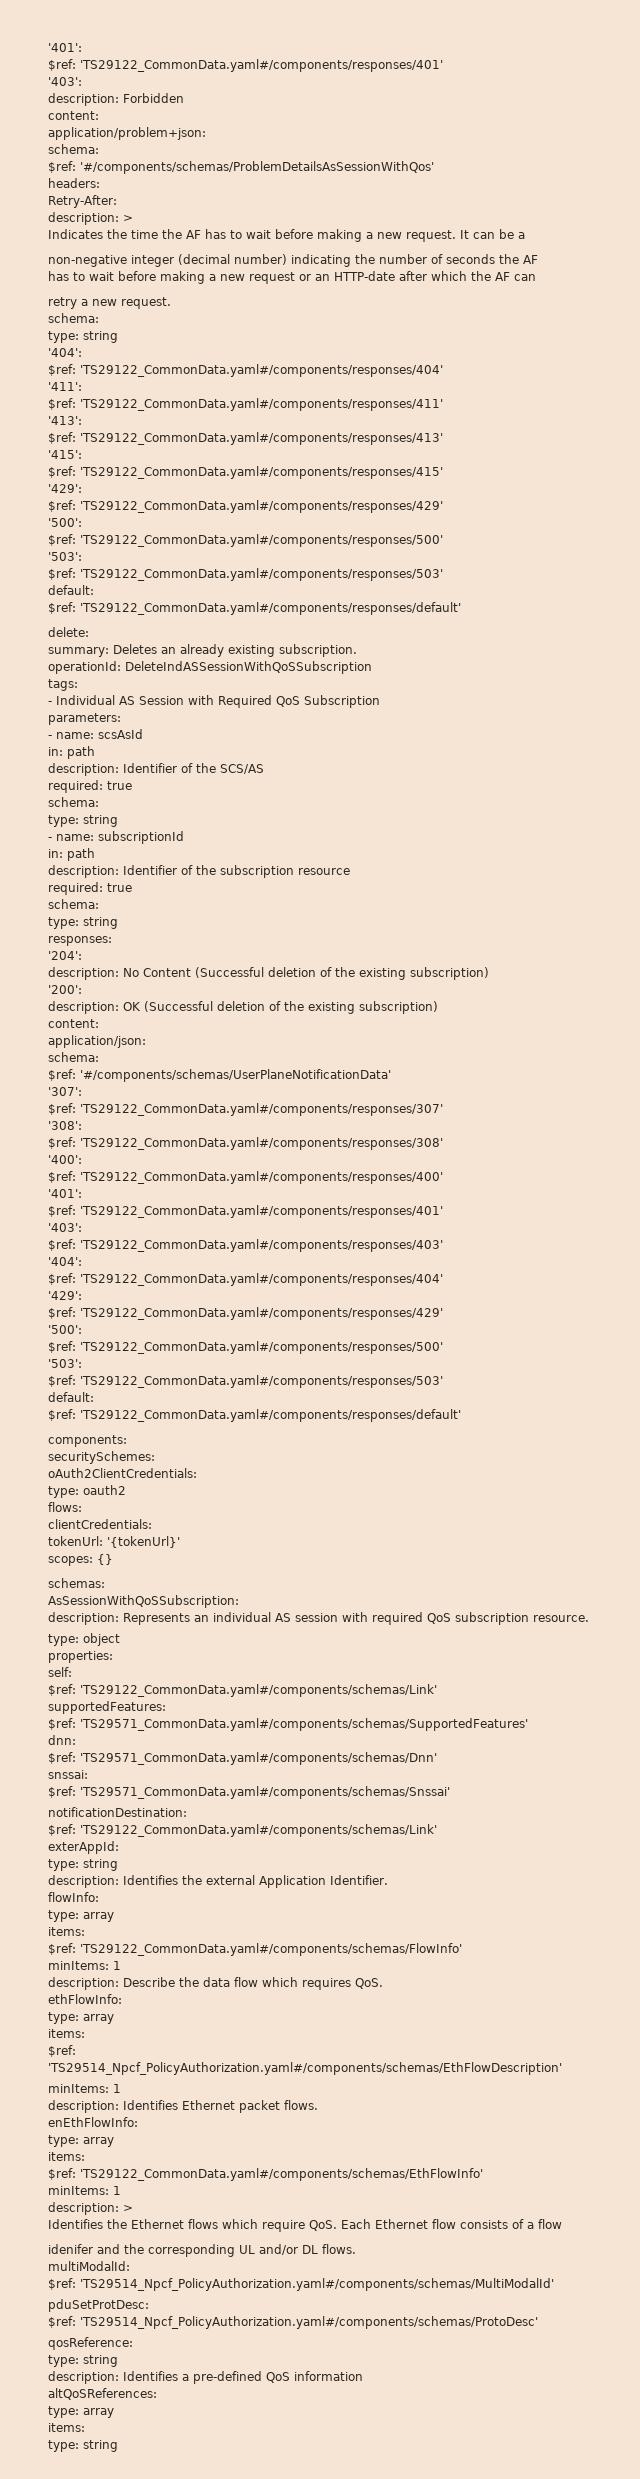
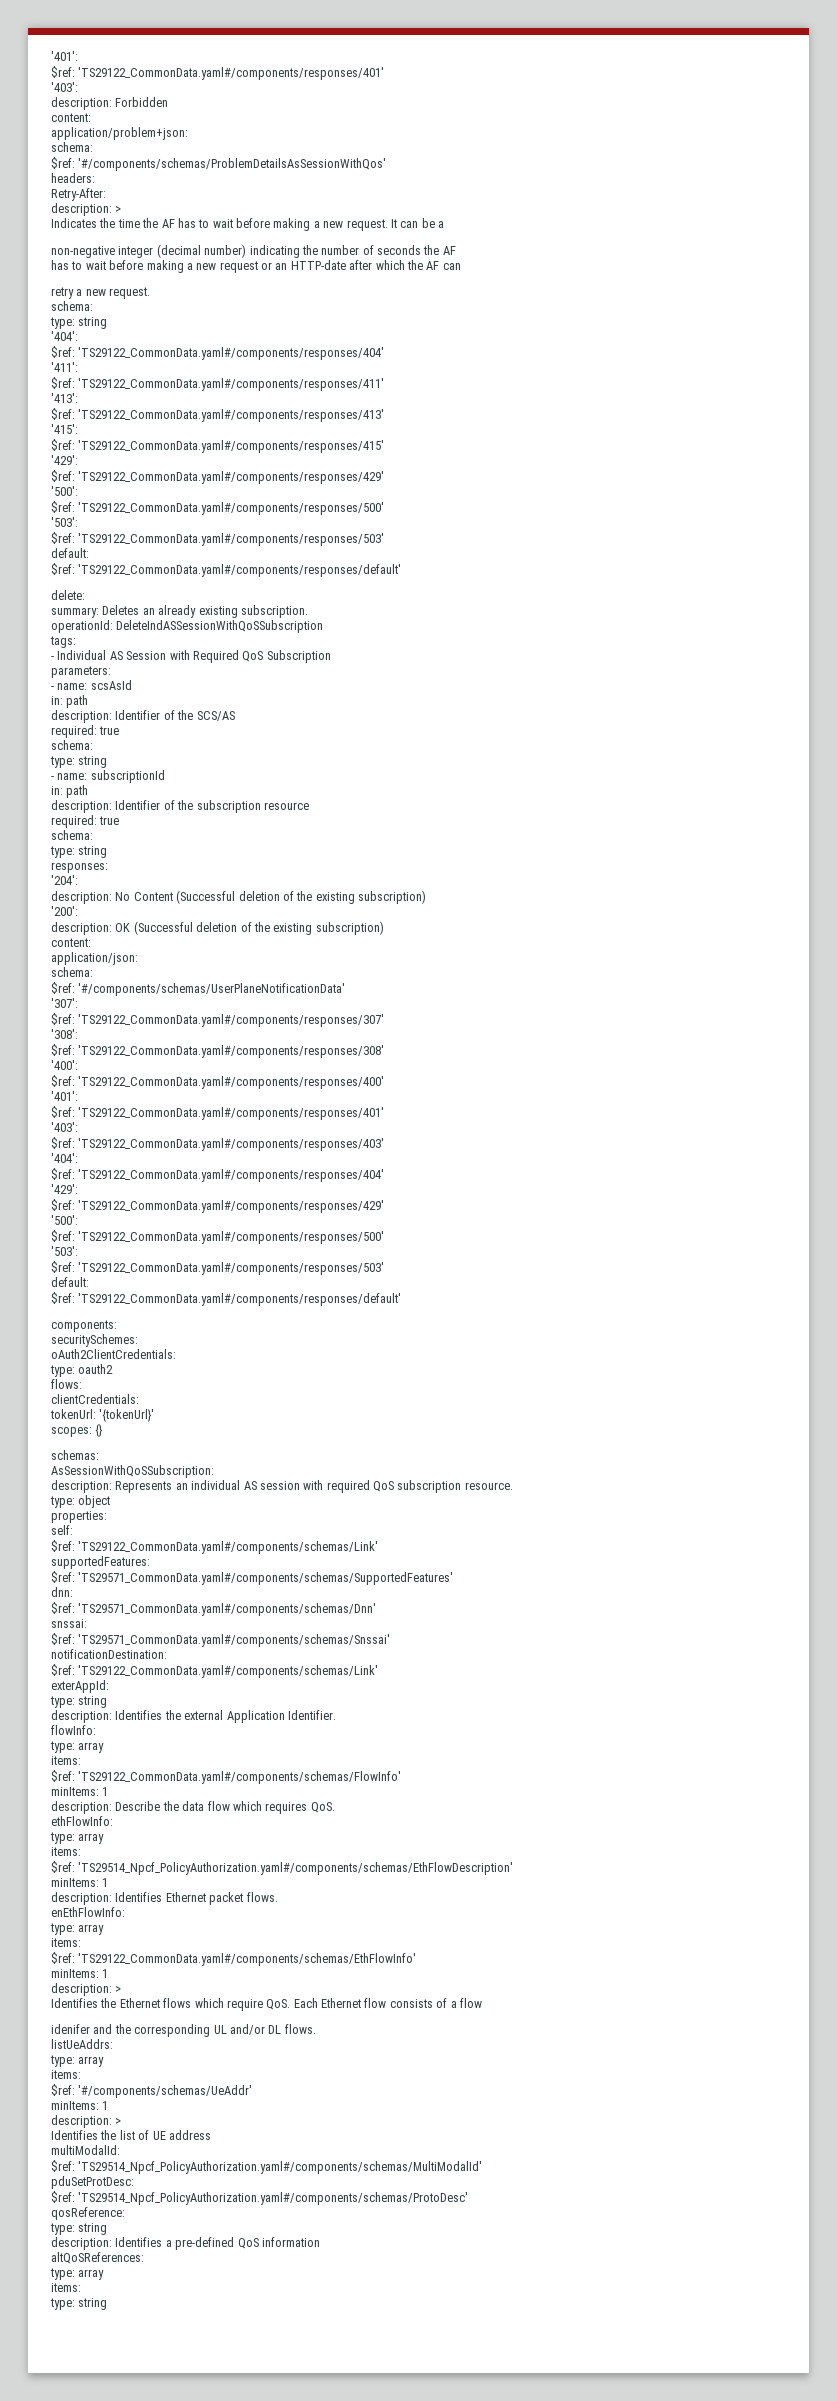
+ listUeAddrs:
+ type: array
+ items:
+ $ref: '#/components/schemas/UeAddr'
+ minItems: 1
+ description: >
+ Identifies the list of UE address

